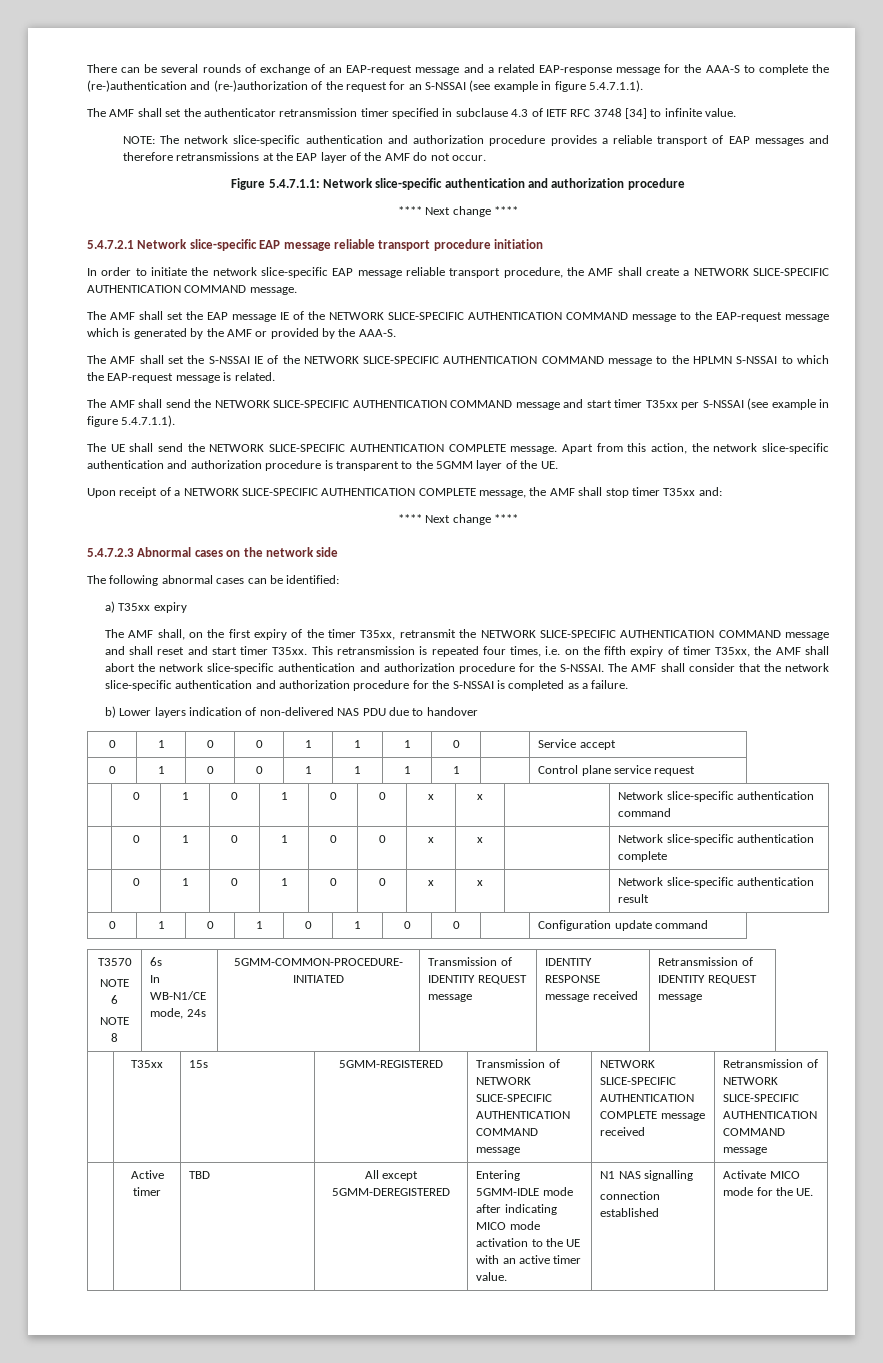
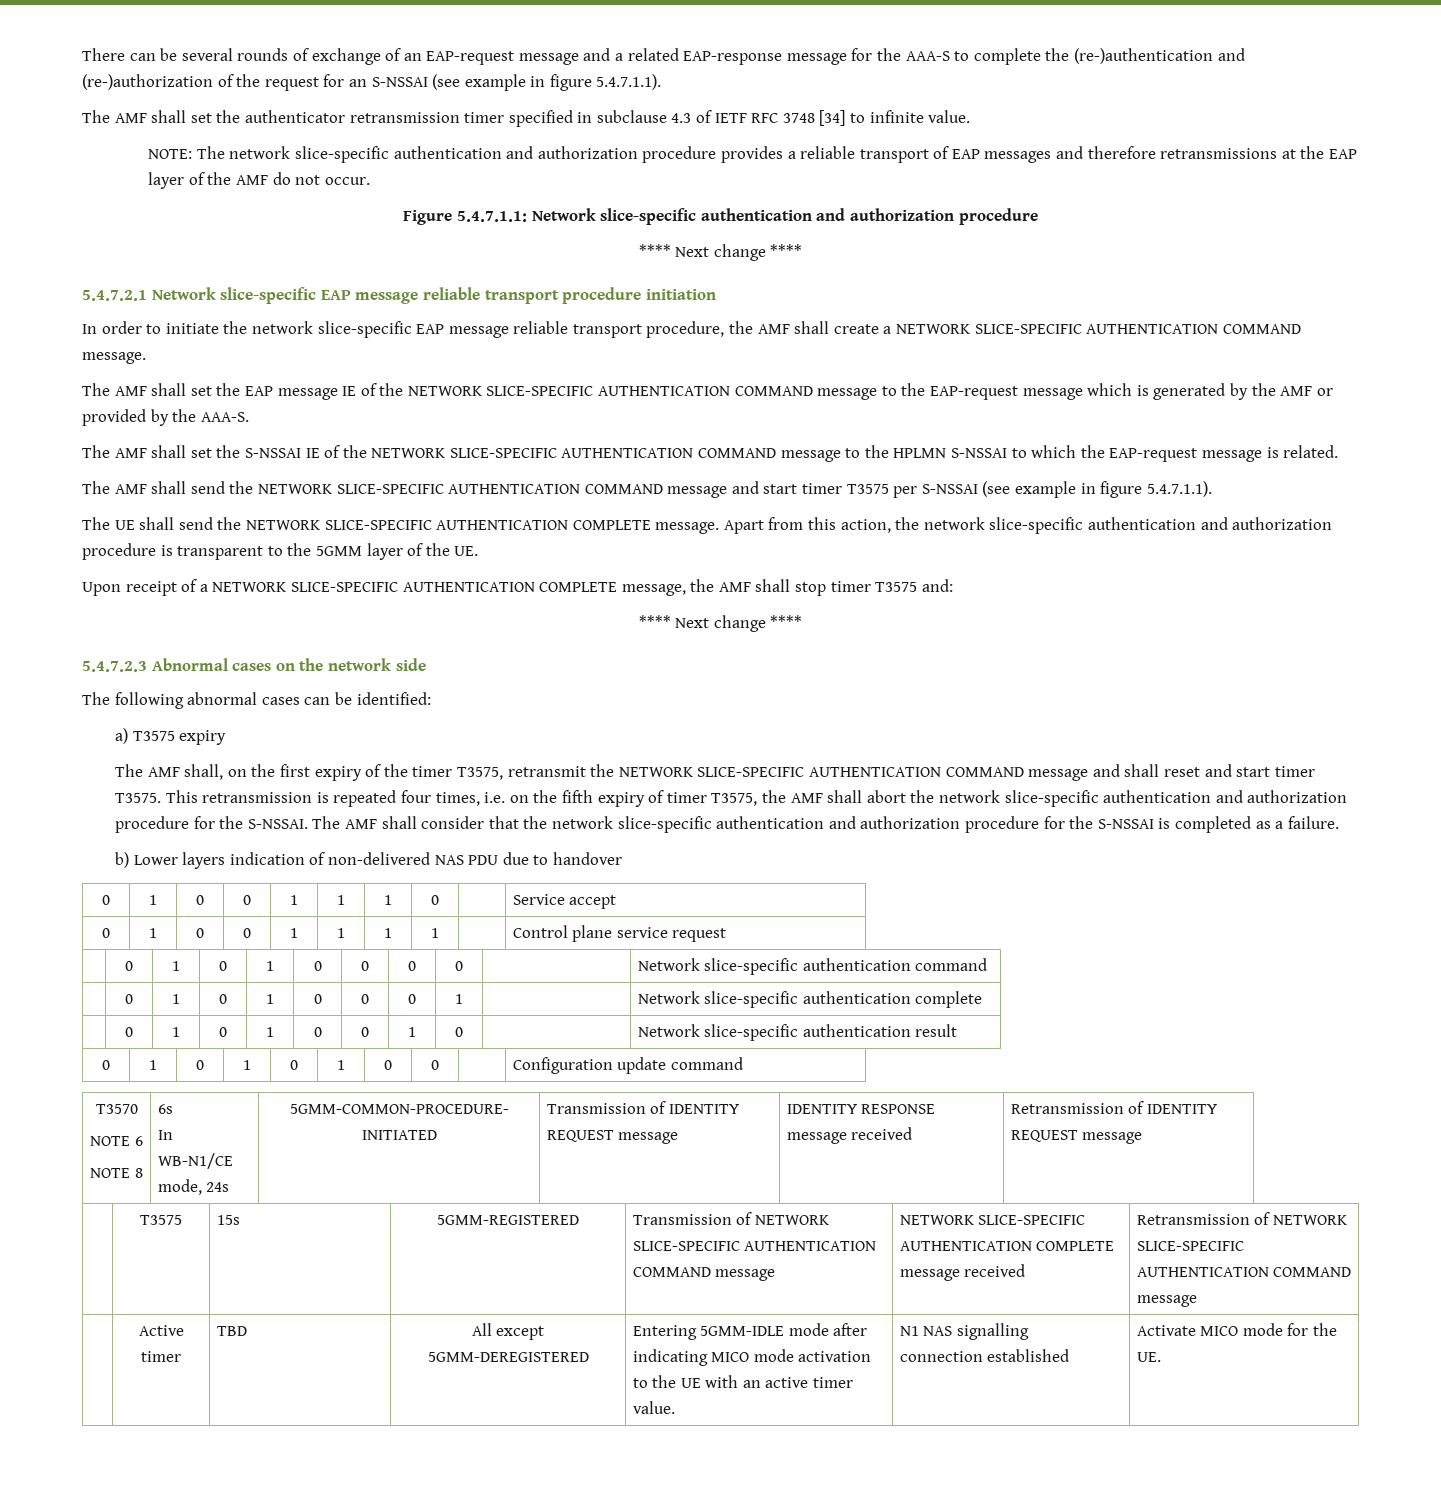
- The AMF shall send the NETWORK SLICE-SPECIFIC AUTHENTICATION COMMAND message and start timer T35xx per S-NSSAI (see example in figure 5.4.7.1.1).
+ The AMF shall send the NETWORK SLICE-SPECIFIC AUTHENTICATION COMMAND message and start timer T3575 per S-NSSAI (see example in figure 5.4.7.1.1).
- Upon receipt of a NETWORK SLICE-SPECIFIC AUTHENTICATION COMPLETE message, the AMF shall stop timer T35xx and:
+ Upon receipt of a NETWORK SLICE-SPECIFIC AUTHENTICATION COMPLETE message, the AMF shall stop timer T3575 and:
- a) T35xx expiry
+ a) T3575 expiry
- The AMF shall, on the first expiry of the timer T35xx, retransmit the NETWORK SLICE-SPECIFIC AUTHENTICATION COMMAND message and shall reset and start timer T35xx.
+ The AMF shall, on the first expiry of the timer T3575, retransmit the NETWORK SLICE-SPECIFIC AUTHENTICATION COMMAND message and shall reset and start timer T3575.
- This retransmission is repeated four times, i.e. on the fifth expiry of timer T35xx, the AMF shall abort the network slice-specific authentication and authorization procedure for the S-NSSAI.
+ This retransmission is repeated four times, i.e. on the fifth expiry of timer T3575, the AMF shall abort the network slice-specific authentication and authorization procedure for the S-NSSAI.
- | 0 | 1 | 0 | 1 | 0 | 0 | x | x | | Network slice-specific authentication command
+ | 0 | 1 | 0 | 1 | 0 | 0 | 0 | 0 | | Network slice-specific authentication command
- | 0 | 1 | 0 | 1 | 0 | 0 | x | x | | Network slice-specific authentication complete
+ | 0 | 1 | 0 | 1 | 0 | 0 | 0 | 1 | | Network slice-specific authentication complete
- | 0 | 1 | 0 | 1 | 0 | 0 | x | x | | Network slice-specific authentication result
+ | 0 | 1 | 0 | 1 | 0 | 0 | 1 | 0 | | Network slice-specific authentication result
- | T35xx | 15s | 5GMM-REGISTERED | Transmission of NETWORK SLICE-SPECIFIC AUTHENTICATION COMMAND message | NETWORK SLICE-SPECIFIC AUTHENTICATION COMPLETE message received | Retransmission of NETWORK SLICE-SPECIFIC AUTHENTICATION COMMAND message
+ | T3575 | 15s | 5GMM-REGISTERED | Transmission of NETWORK SLICE-SPECIFIC AUTHENTICATION COMMAND message | NETWORK SLICE-SPECIFIC AUTHENTICATION COMPLETE message received | Retransmission of NETWORK SLICE-SPECIFIC AUTHENTICATION COMMAND message

